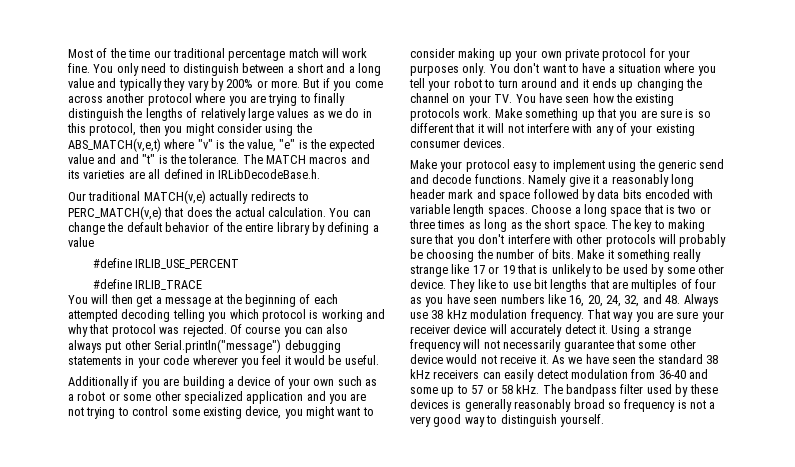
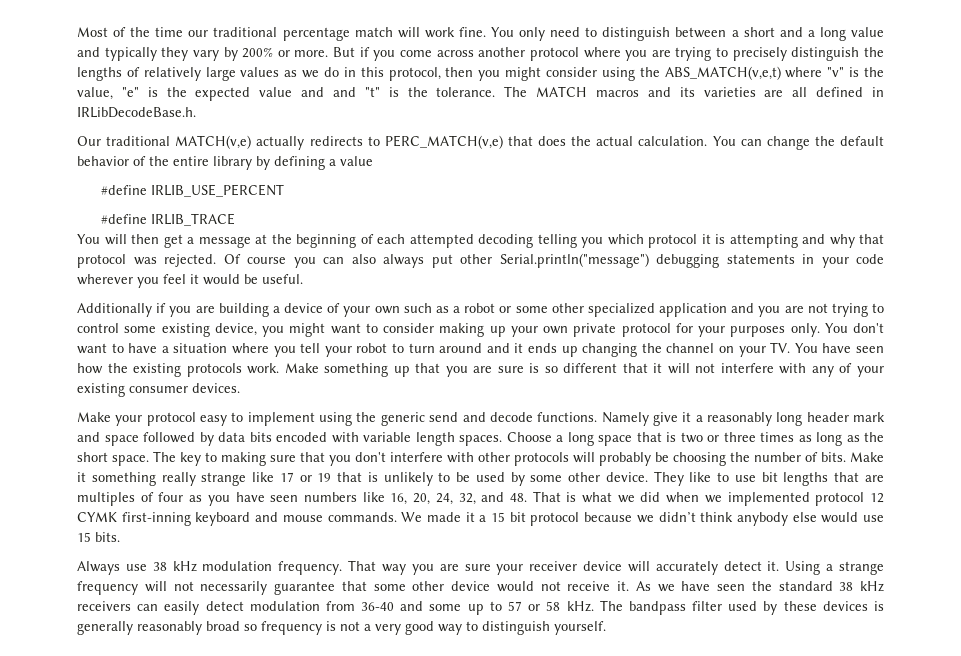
- But if you come across another protocol where you are trying to finally distinguish the lengths of relatively large values as we do in this protocol, then you might consider using the ABS_MATCH(v,e,t) where "v" is the value, "e" is the expected value and and "t" is the tolerance.
+ But if you come across another protocol where you are trying to precisely distinguish the lengths of relatively large values as we do in this protocol, then you might consider using the ABS_MATCH(v,e,t) where "v" is the value, "e" is the expected value and and "t" is the tolerance.
- You will then get a message at the beginning of each attempted decoding telling you which protocol is working and why that protocol was rejected.
+ You will then get a message at the beginning of each attempted decoding telling you which protocol it is attempting and why that protocol was rejected.
- They like to use bit lengths that are multiples of four as you have seen numbers like 16, 20, 24, 32, and 48. Always use 38 kHz modulation frequency.
+ They like to use bit lengths that are multiples of four as you have seen numbers like 16, 20, 24, 32, and 48. That is what we did when we implemented protocol 12 CYMK first-inning keyboard and mouse commands. We made it a 15 bit protocol because we didn’t think anybody else would use 15 bits.
+ Always use 38 kHz modulation frequency.

